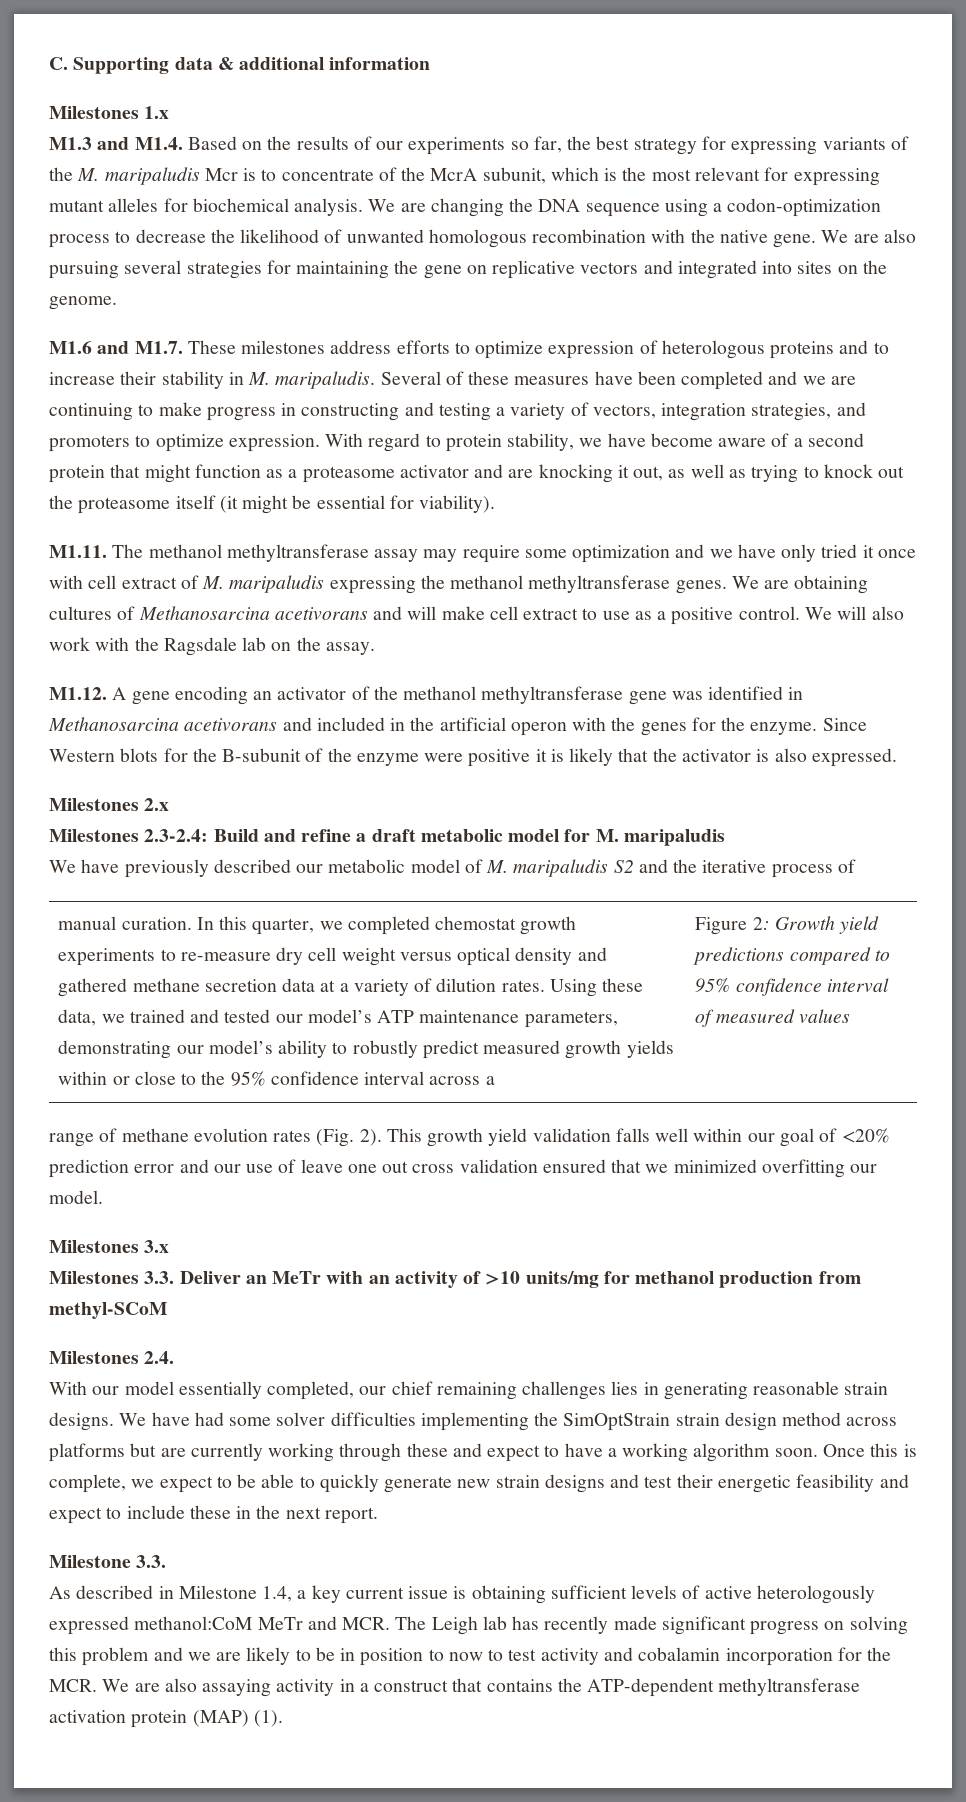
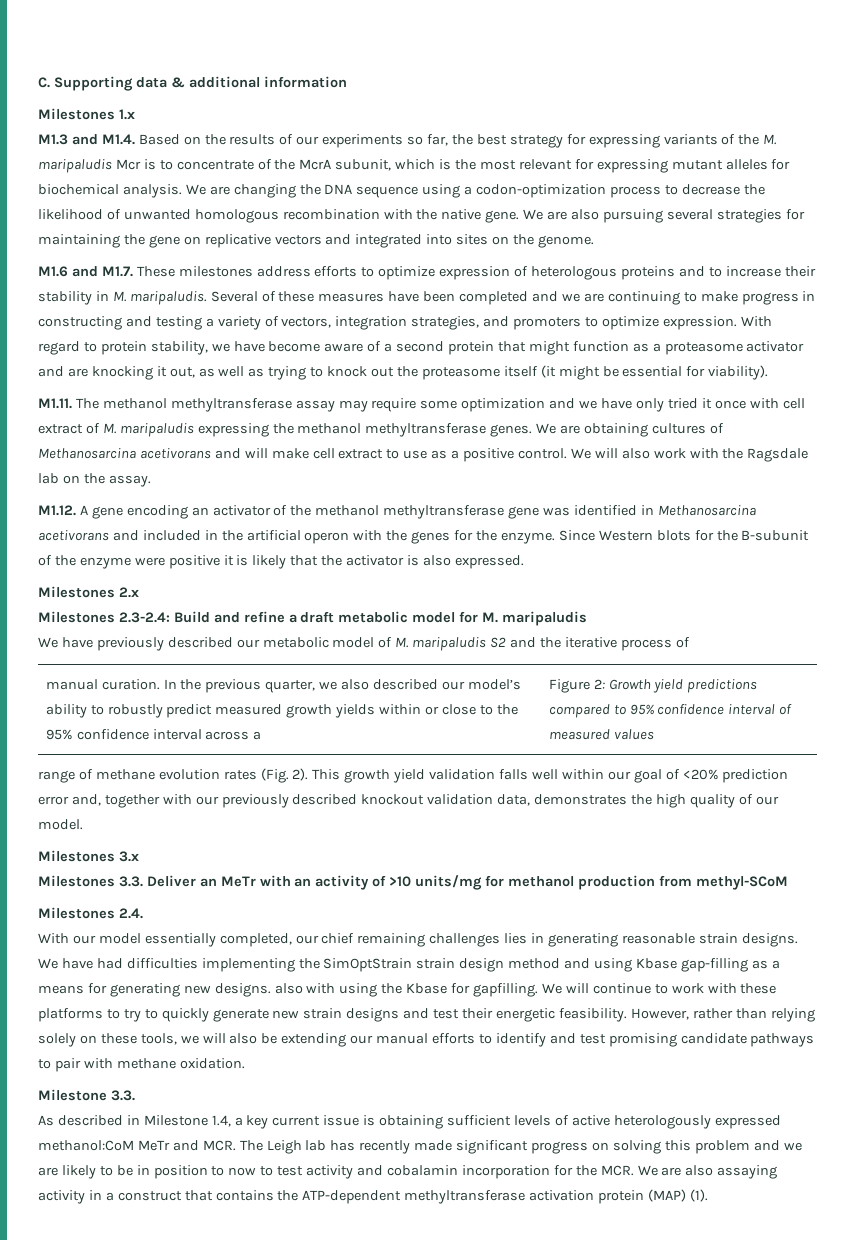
- In this quarter, we completed chemostat growth experiments to re-measure dry cell weight versus optical density and gathered methane secretion data at a variety of dilution rates. Using these data, we trained and tested our model’s ATP maintenance parameters, demonstrating our model’s ability to robustly predict measured growth yields within or close to the 95% confidence interval across a
+ In the previous quarter, we also described our model’s ability to robustly predict measured growth yields within or close to the 95% confidence interval across a
- This growth yield validation falls well within our goal of <20% prediction error and our use of leave one out cross validation ensured that we minimized overfitting our model.
+ This growth yield validation falls well within our goal of <20% prediction error and, together with our previously described knockout validation data, demonstrates the high quality of our model.
- We have had some solver difficulties implementing the SimOptStrain strain design method across platforms but are currently working through these and expect to have a working algorithm soon. Once this is complete, we expect to be able to quickly generate new strain designs and test their energetic feasibility and expect to include these in the next report.
+ We have had difficulties implementing the SimOptStrain strain design method and using Kbase gap-filling as a means for generating new designs. also with using the Kbase for gapfilling. We will continue to work with these platforms to try to quickly generate new strain designs and test their energetic feasibility. However, rather than relying solely on these tools, we will also be extending our manual efforts to identify and test promising candidate pathways to pair with methane oxidation.

